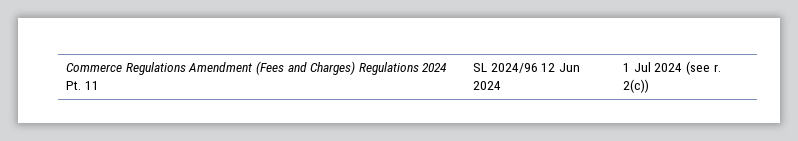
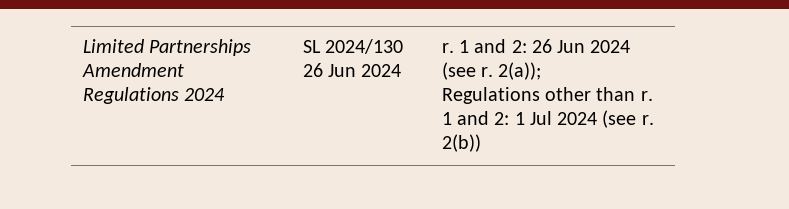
- Commerce Regulations Amendment (Fees and Charges) Regulations 2024 Pt. 11 | SL 2024/96 12 Jun 2024 | 1 Jul 2024 (see r. 2(c))
+ Limited Partnerships Amendment Regulations 2024 | SL 2024/130 26 Jun 2024 | r. 1 and 2: 26 Jun 2024 (see r. 2(a));
+ Regulations other than r. 1 and 2: 1 Jul 2024 (see r. 2(b))

